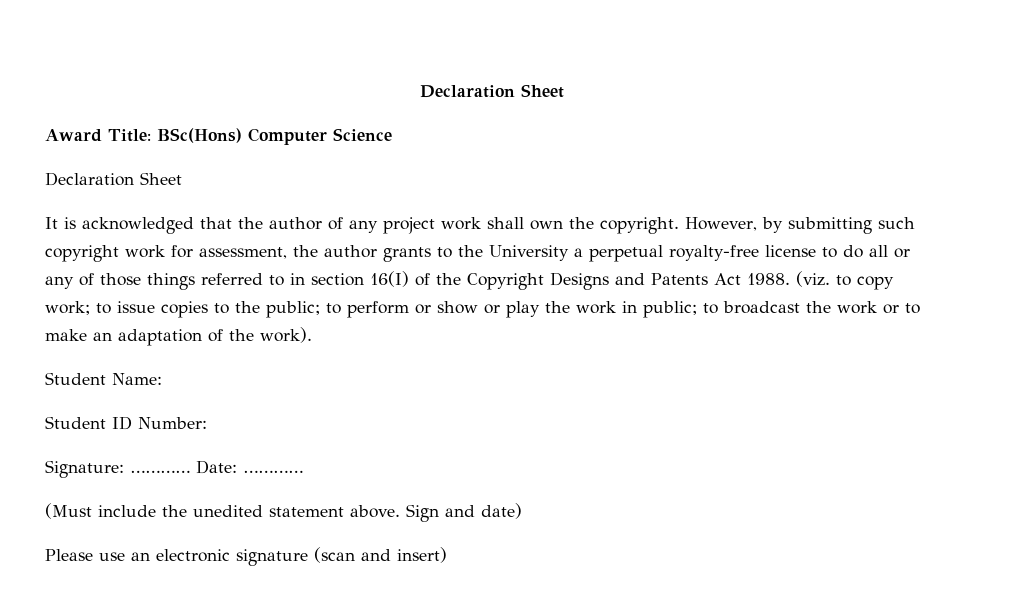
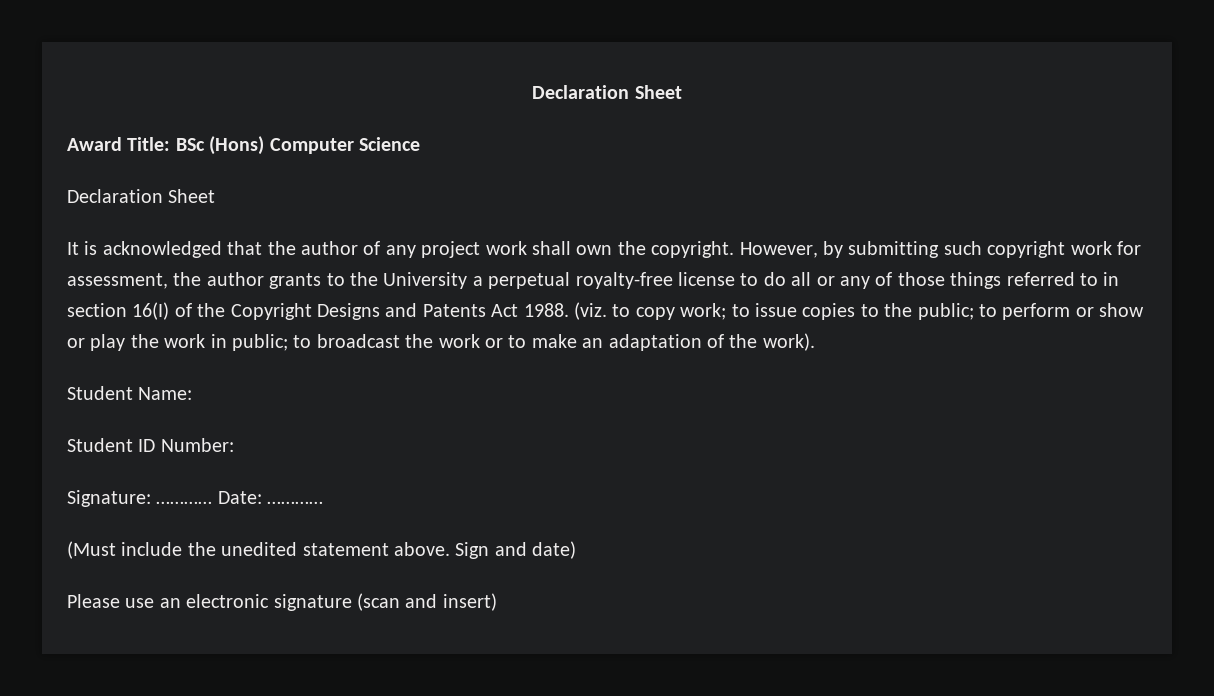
- Award Title: BSc(Hons) Computer Science
+ Award Title: BSc (Hons) Computer Science

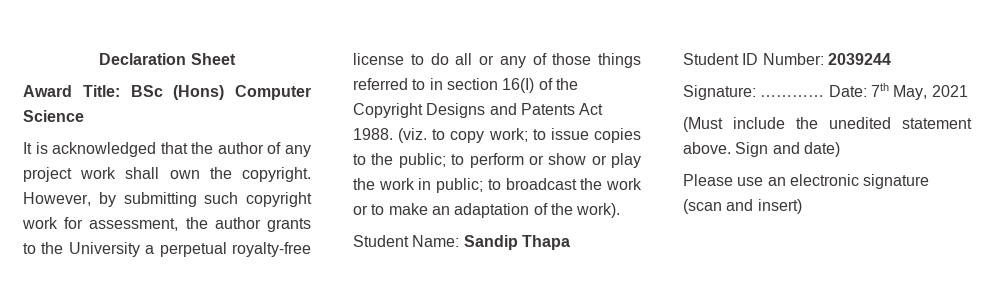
  Award Title: BSc (Hons) Computer Science
- Declaration Sheet
- Student Name:
+ Student Name: Sandip Thapa
- Student ID Number:
+ Student ID Number: 2039244
- Date: …………
+ Date: 7th May, 2021

